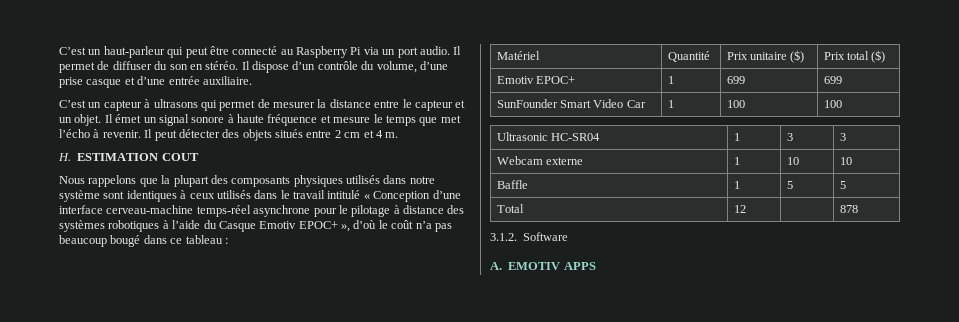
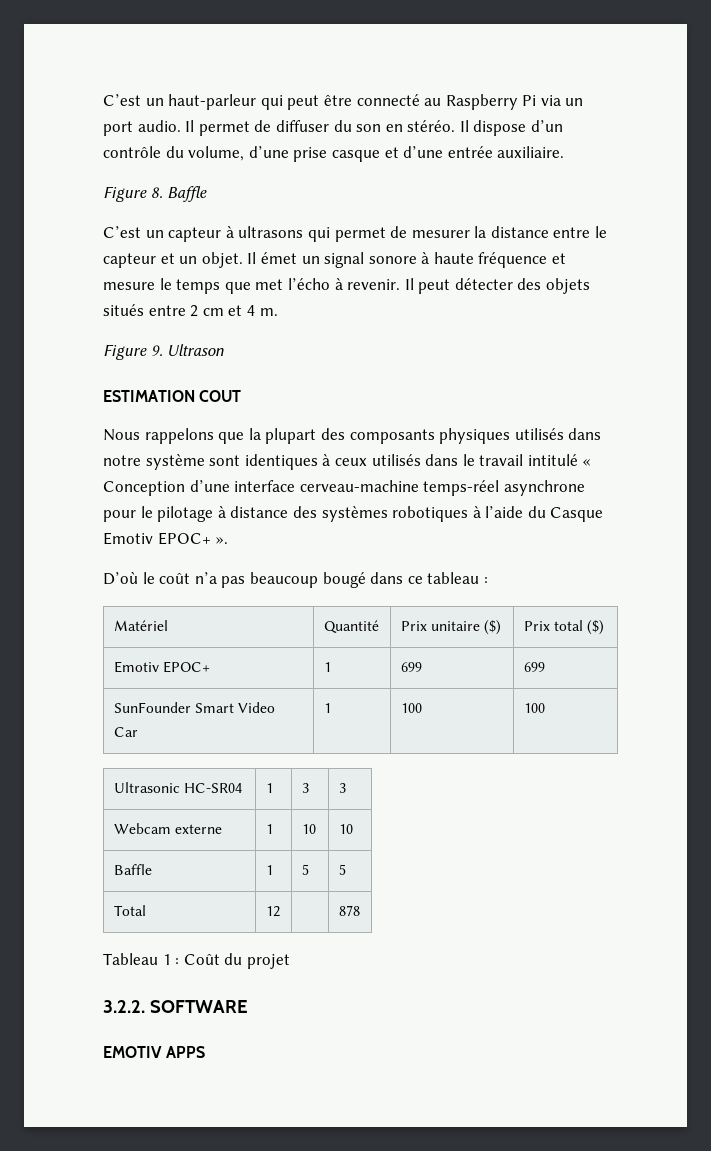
+ Figure 8. Baffle
- H. ESTIMATION COUT
+ Figure 9. Ultrason
+ ESTIMATION COUT
- Nous rappelons que la plupart des composants physiques utilisés dans notre système sont identiques à ceux utilisés dans le travail intitulé « Conception d’une interface cerveau-machine temps-réel asynchrone pour le pilotage à distance des systèmes robotiques à l’aide du Casque Emotiv EPOC+ », d’où le coût n’a pas beaucoup bougé dans ce tableau :
+ Nous rappelons que la plupart des composants physiques utilisés dans notre système sont identiques à ceux utilisés dans le travail intitulé « Conception d’une interface cerveau-machine temps-réel asynchrone pour le pilotage à distance des systèmes robotiques à l’aide du Casque Emotiv EPOC+ ».
+ D’où le coût n’a pas beaucoup bougé dans ce tableau :
- 3.1.2. Software
- A. EMOTIV APPS
+ Tableau 1 : Coût du projet
+ 3.2.2. SOFTWARE
+ EMOTIV APPS

